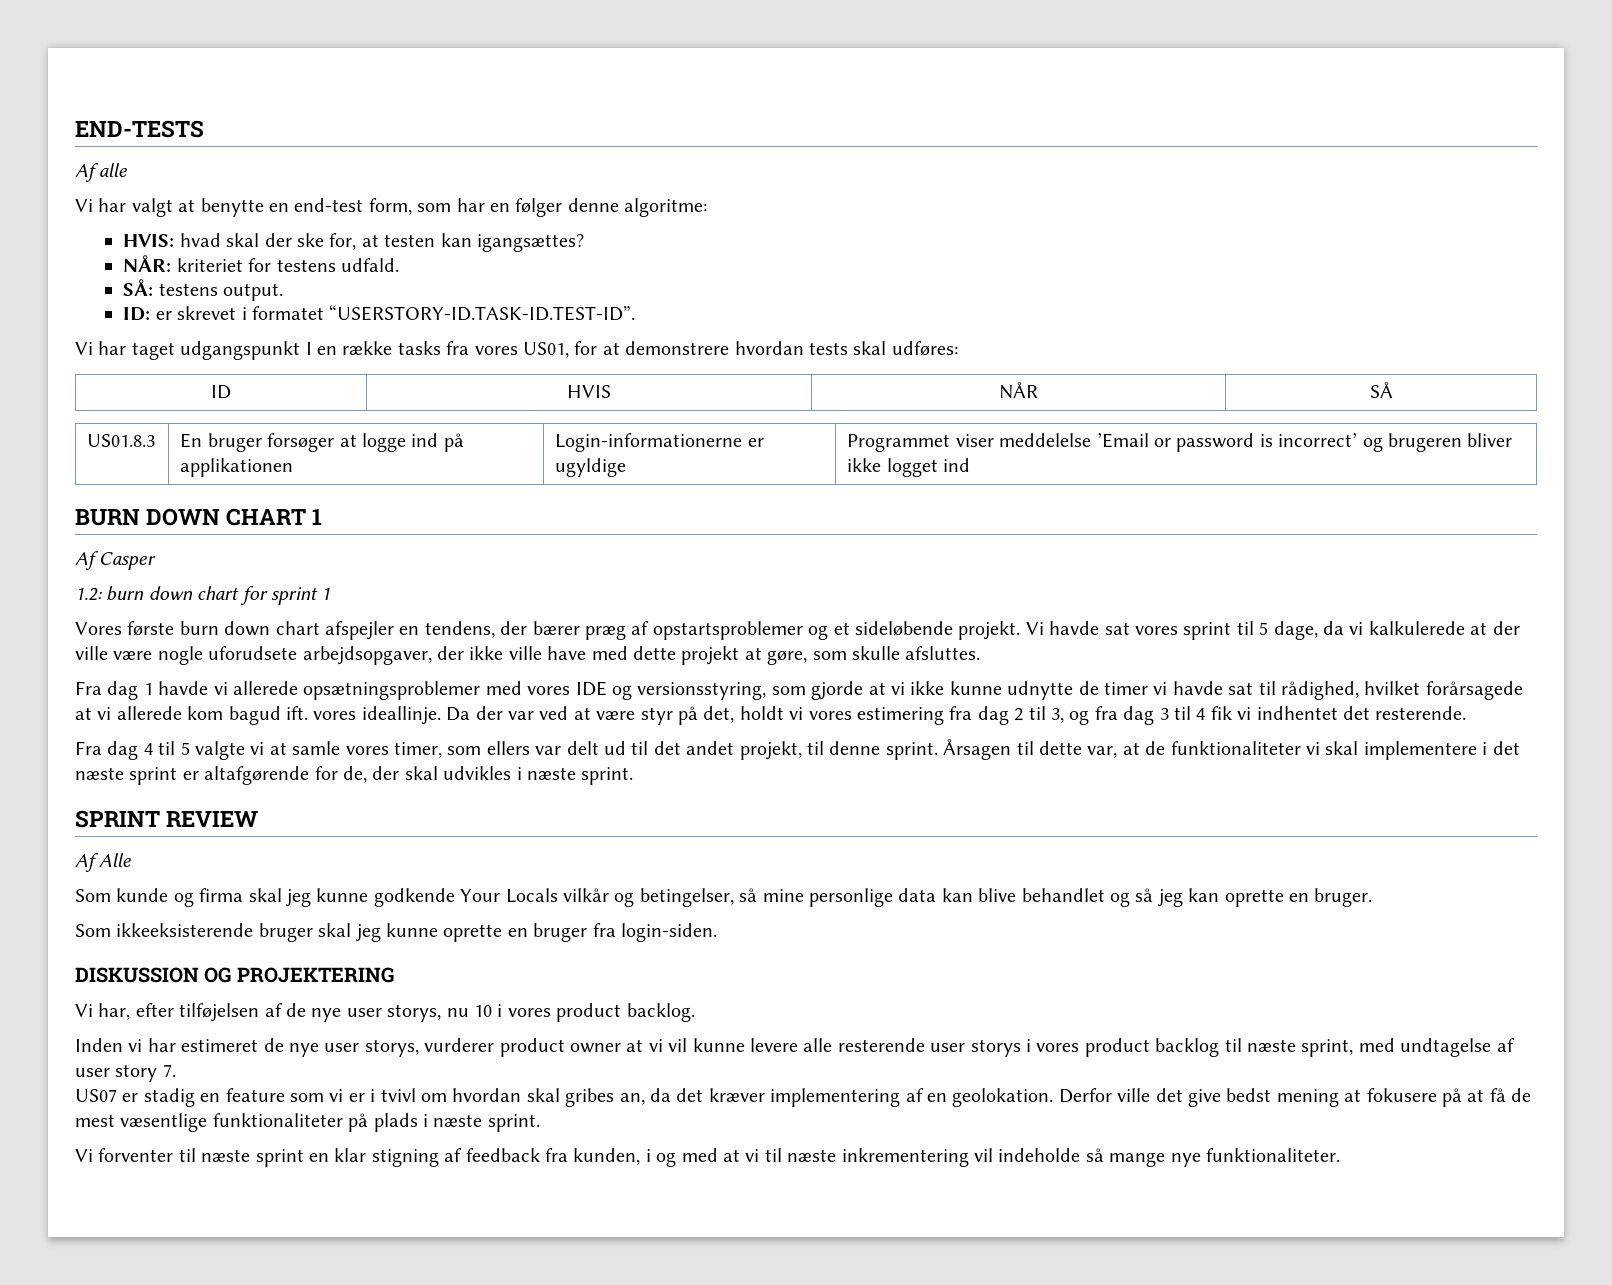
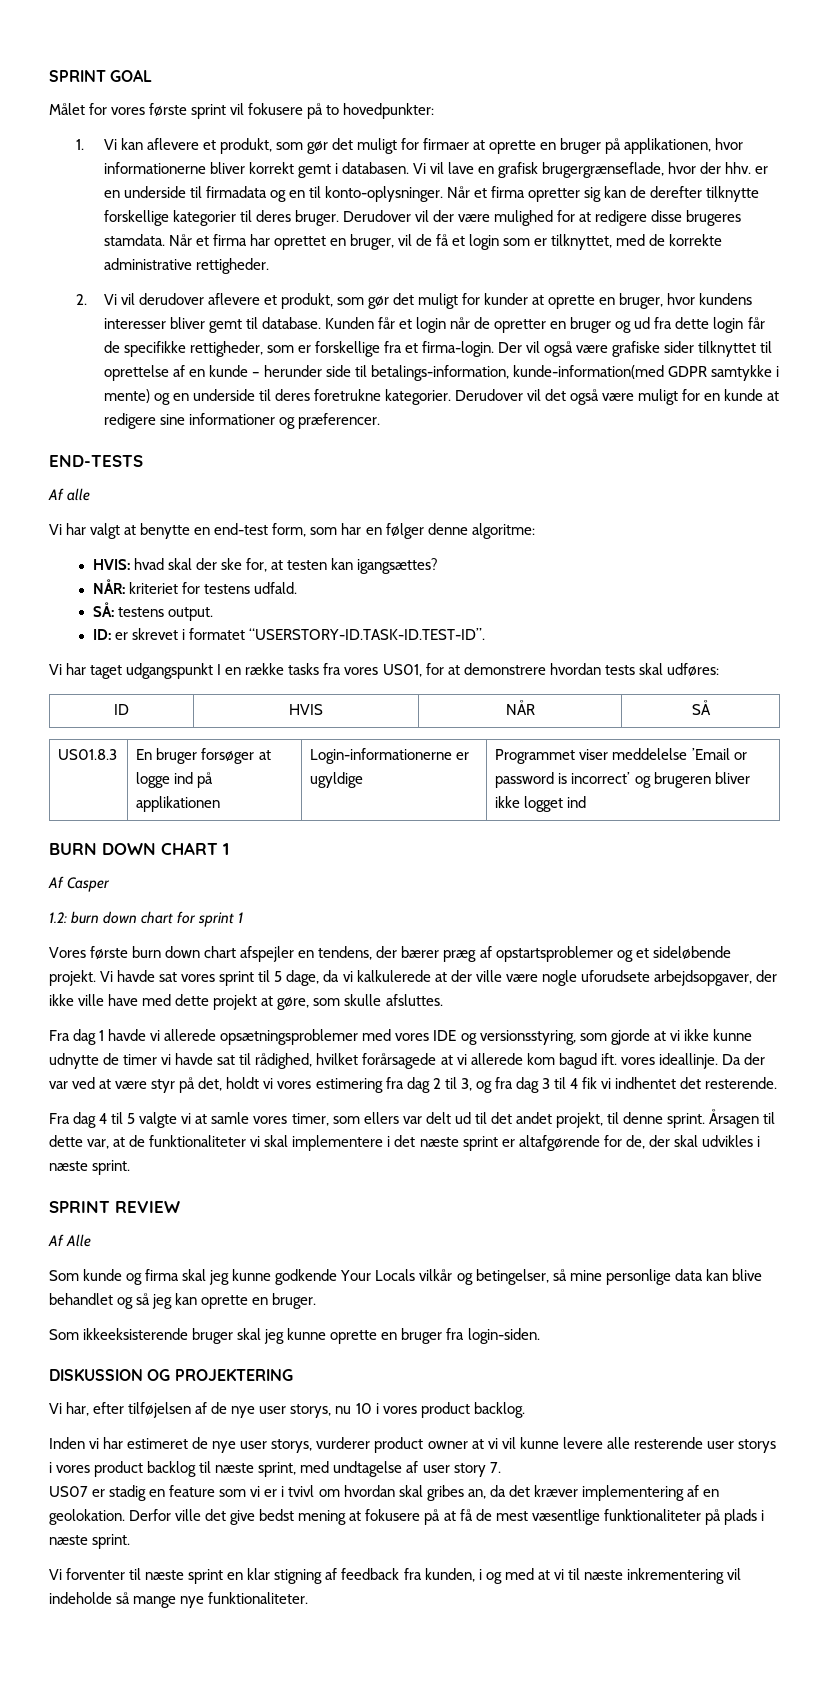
+ SPRINT GOAL
+ Målet for vores første sprint vil fokusere på to hovedpunkter:
+ 1. Vi kan aflevere et produkt, som gør det muligt for firmaer at oprette en bruger på applikationen, hvor informationerne bliver korrekt gemt i databasen. Vi vil lave en grafisk brugergrænseflade, hvor der hhv. er en underside til firmadata og en til konto-oplysninger. Når et firma opretter sig kan de derefter tilknytte forskellige kategorier til deres bruger. Derudover vil der være mulighed for at redigere disse brugeres stamdata. Når et firma har oprettet en bruger, vil de få et login som er tilknyttet, med de korrekte administrative rettigheder.
+ 2. Vi vil derudover aflevere et produkt, som gør det muligt for kunder at oprette en bruger, hvor kundens interesser bliver gemt til database. Kunden får et login når de opretter en bruger og ud fra dette login får de specifikke rettigheder, som er forskellige fra et firma-login. Der vil også være grafiske sider tilknyttet til oprettelse af en kunde – herunder side til betalings-information, kunde-information(med GDPR samtykke i mente) og en underside til deres foretrukne kategorier. Derudover vil det også være muligt for en kunde at redigere sine informationer og præferencer.

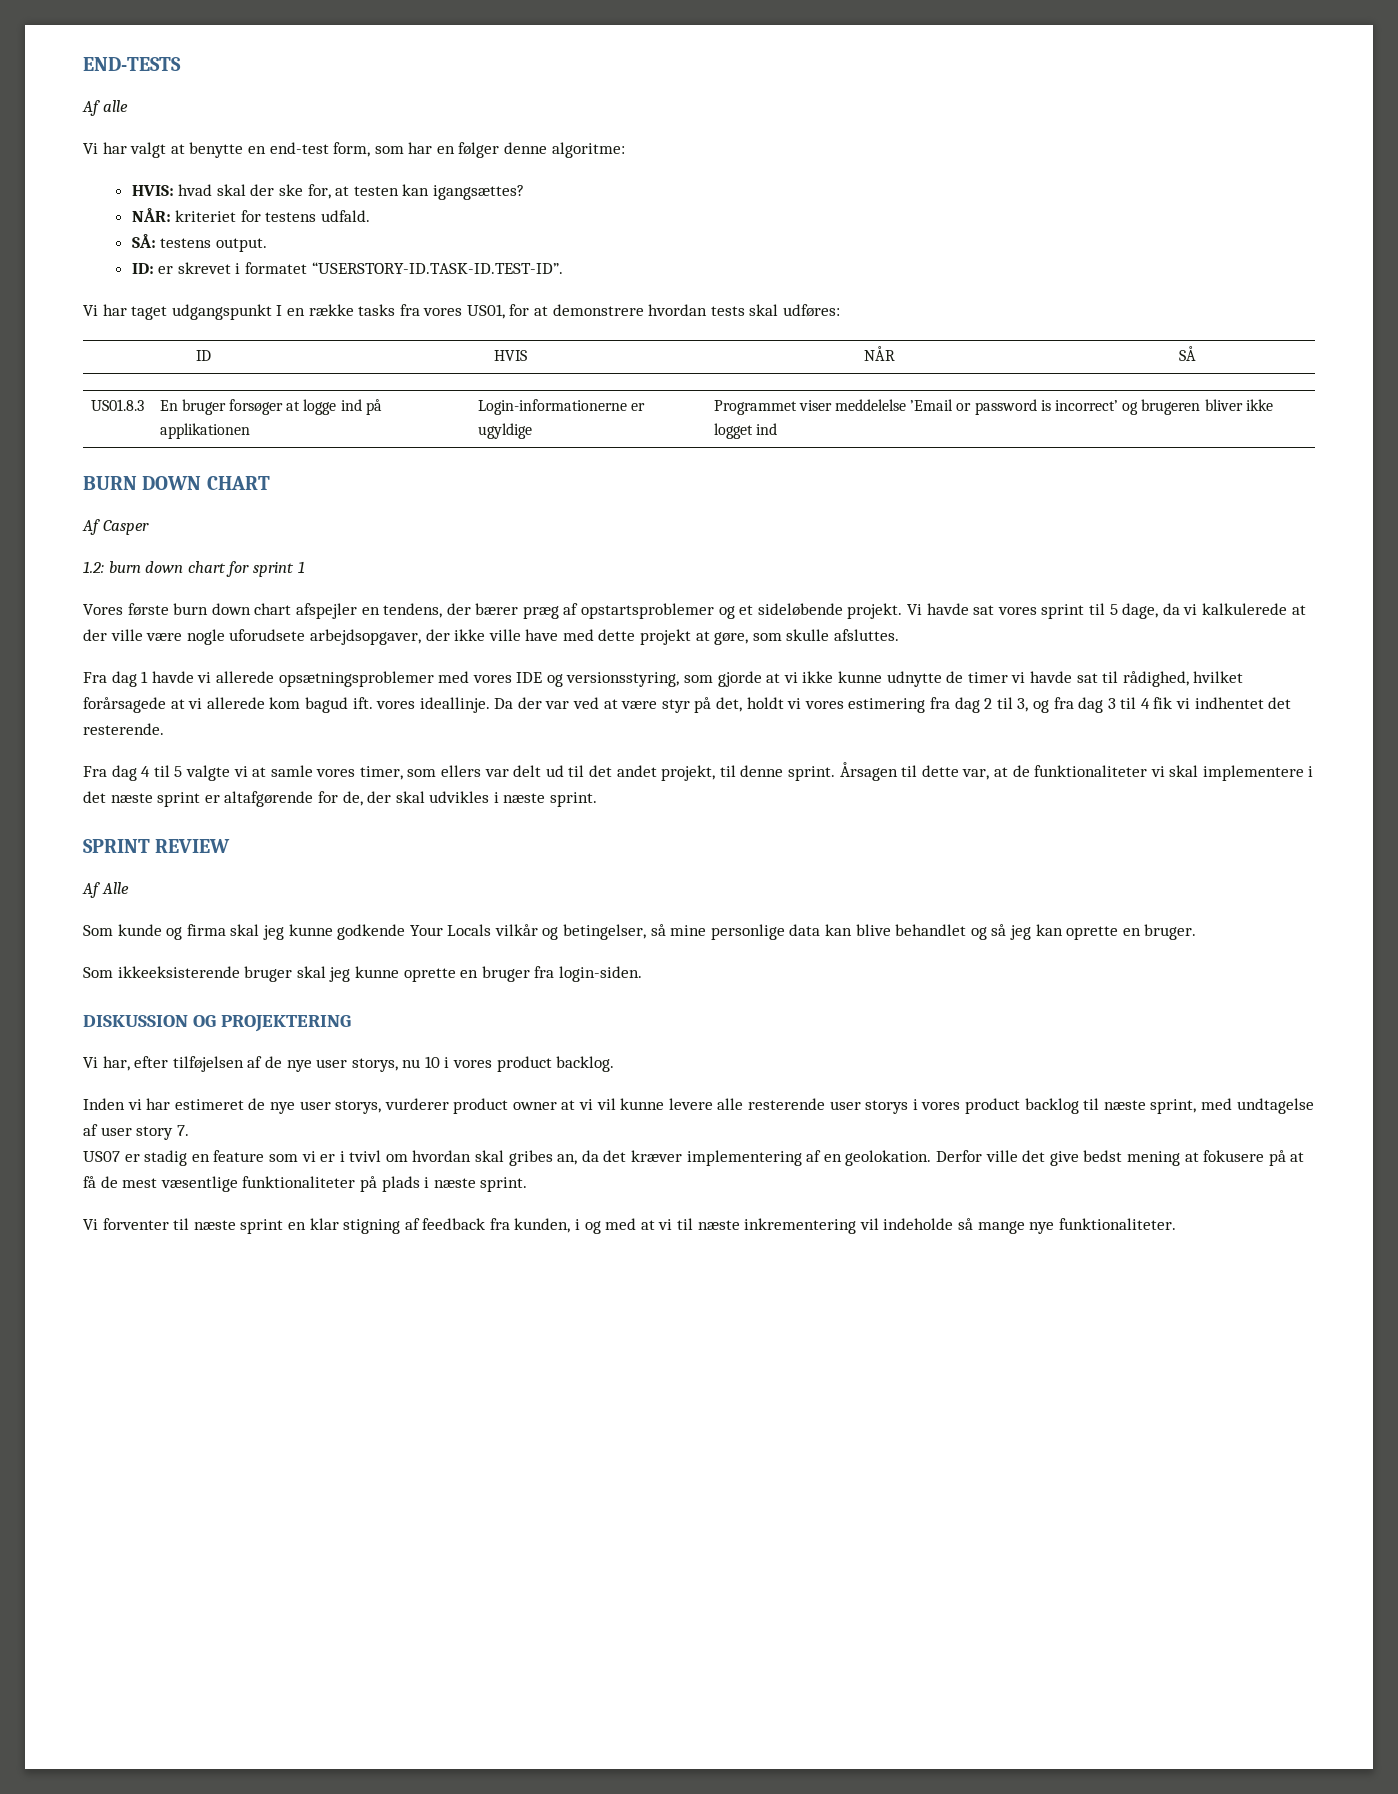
- SPRINT GOAL
- Målet for vores første sprint vil fokusere på to hovedpunkter:
- 1. Vi kan aflevere et produkt, som gør det muligt for firmaer at oprette en bruger på applikationen, hvor informationerne bliver korrekt gemt i databasen. Vi vil lave en grafisk brugergrænseflade, hvor der hhv. er en underside til firmadata og en til konto-oplysninger. Når et firma opretter sig kan de derefter tilknytte forskellige kategorier til deres bruger. Derudover vil der være mulighed for at redigere disse brugeres stamdata. Når et firma har oprettet en bruger, vil de få et login som er tilknyttet, med de korrekte administrative rettigheder.
- 2. Vi vil derudover aflevere et produkt, som gør det muligt for kunder at oprette en bruger, hvor kundens interesser bliver gemt til database. Kunden får et login når de opretter en bruger og ud fra dette login får de specifikke rettigheder, som er forskellige fra et firma-login. Der vil også være grafiske sider tilknyttet til oprettelse af en kunde – herunder side til betalings-information, kunde-information(med GDPR samtykke i mente) og en underside til deres foretrukne kategorier. Derudover vil det også være muligt for en kunde at redigere sine informationer og præferencer.
- BURN DOWN CHART 1
+ BURN DOWN CHART

